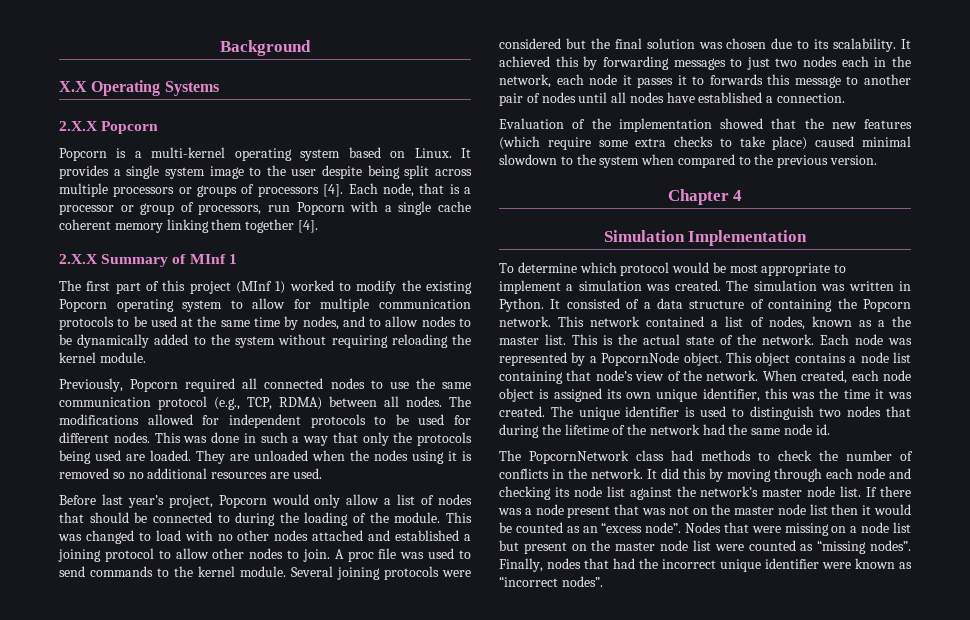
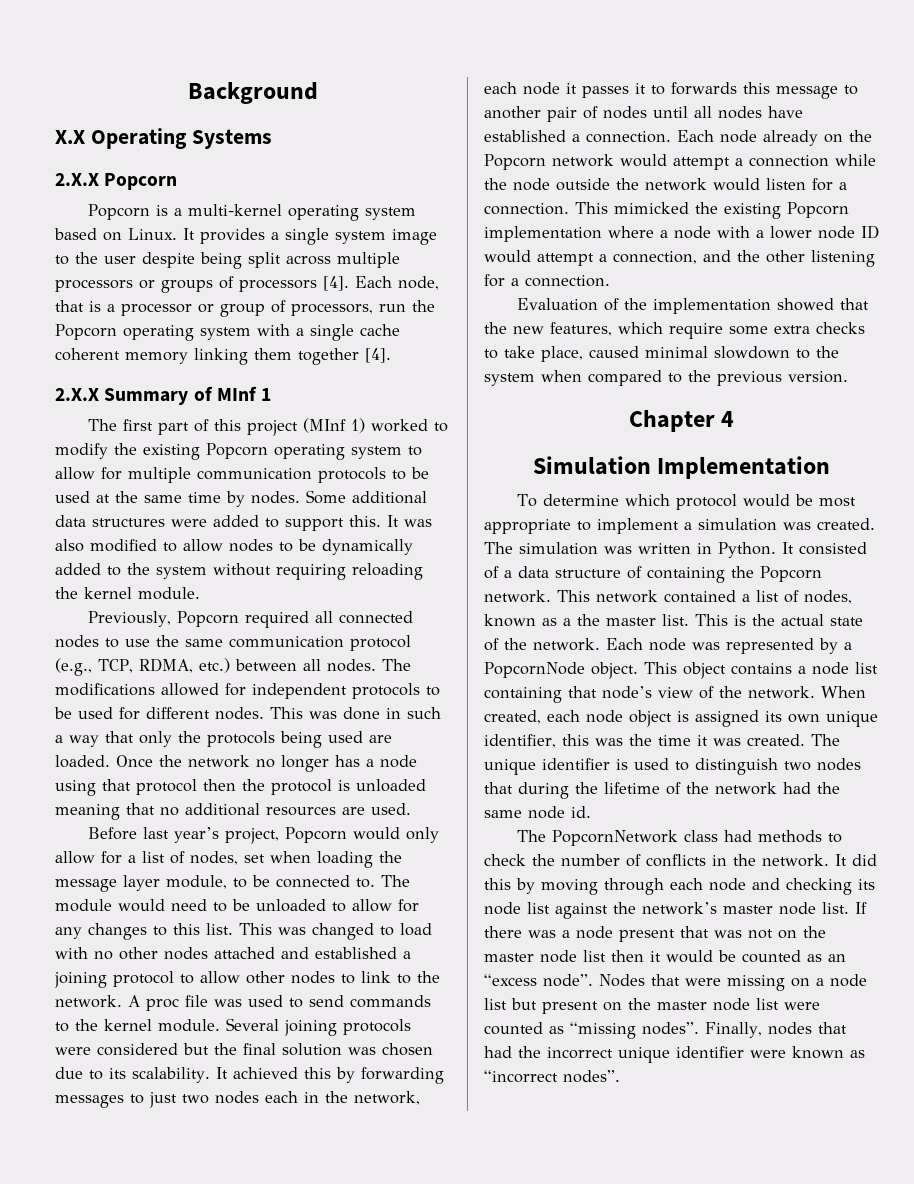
- Each node, that is a processor or group of processors, run Popcorn with a single cache coherent memory linking them together [4].
+ Each node, that is a processor or group of processors, run the Popcorn operating system with a single cache coherent memory linking them together [4].
- The first part of this project (MInf 1) worked to modify the existing Popcorn operating system to allow for multiple communication protocols to be used at the same time by nodes, and to allow nodes to be dynamically added to the system without requiring reloading the kernel module.
+ The first part of this project (MInf 1) worked to modify the existing Popcorn operating system to allow for multiple communication protocols to be used at the same time by nodes. Some additional data structures were added to support this. It was also modified to allow nodes to be dynamically added to the system without requiring reloading the kernel module.
- Previously, Popcorn required all connected nodes to use the same communication protocol (e.g., TCP, RDMA) between all nodes.
+ Previously, Popcorn required all connected nodes to use the same communication protocol (e.g., TCP, RDMA, etc.) between all nodes.
- They are unloaded when the nodes using it is removed so no additional resources are used.
+ Once the network no longer has a node using that protocol then the protocol is unloaded meaning that no additional resources are used.
- Before last year’s project, Popcorn would only allow a list of nodes that should be connected to during the loading of the module.
+ Before last year’s project, Popcorn would only allow for a list of nodes, set when loading the message layer module, to be connected to. The module would need to be unloaded to allow for any changes to this list.
- This was changed to load with no other nodes attached and established a joining protocol to allow other nodes to join.
+ This was changed to load with no other nodes attached and established a joining protocol to allow other nodes to link to the network.
+ Each node already on the Popcorn network would attempt a connection while the node outside the network would listen for a connection. This mimicked the existing Popcorn implementation where a node with a lower node ID would attempt a connection, and the other listening for a connection.
- Evaluation of the implementation showed that the new features (which require some extra checks to take place) caused minimal slowdown to the system when compared to the previous version.
+ Evaluation of the implementation showed that the new features, which require some extra checks to take place, caused minimal slowdown to the system when compared to the previous version.

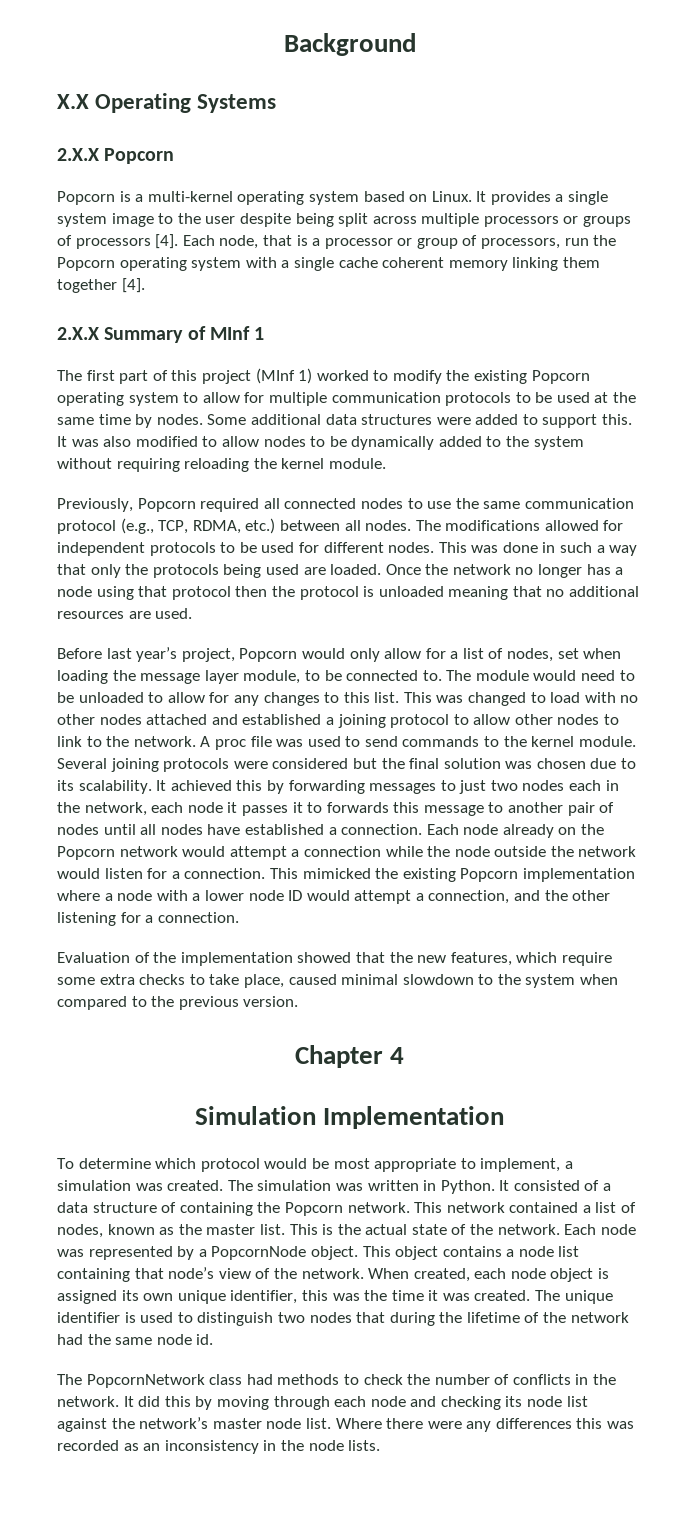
- To determine which protocol would be most appropriate to implement a simulation was created.
+ To determine which protocol would be most appropriate to implement, a simulation was created.
- This network contained a list of nodes, known as a the master list.
+ This network contained a list of nodes, known as the master list.
- If there was a node present that was not on the master node list then it would be counted as an “excess node”. Nodes that were missing on a node list but present on the master node list were counted as “missing nodes”. Finally, nodes that had the incorrect unique identifier were known as “incorrect nodes”.
+ Where there were any differences this was recorded as an inconsistency in the node lists.

